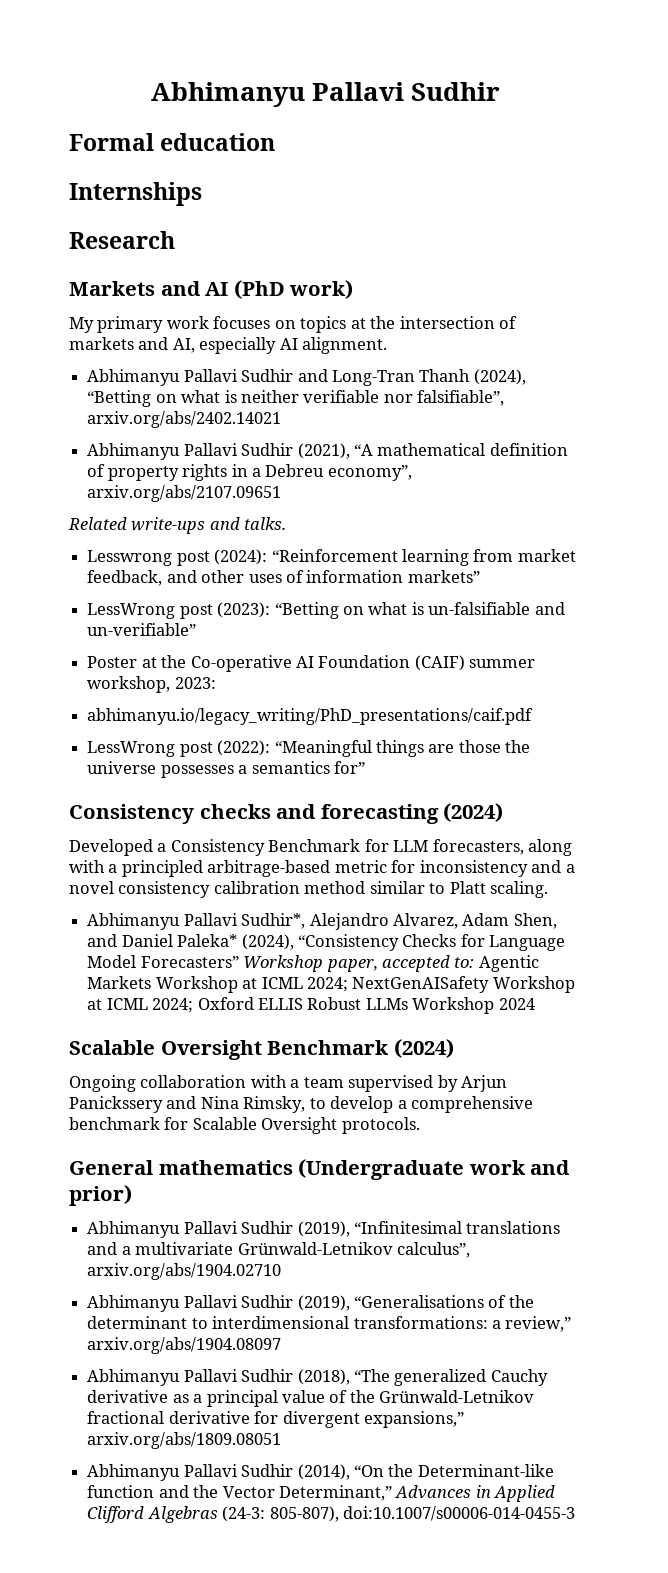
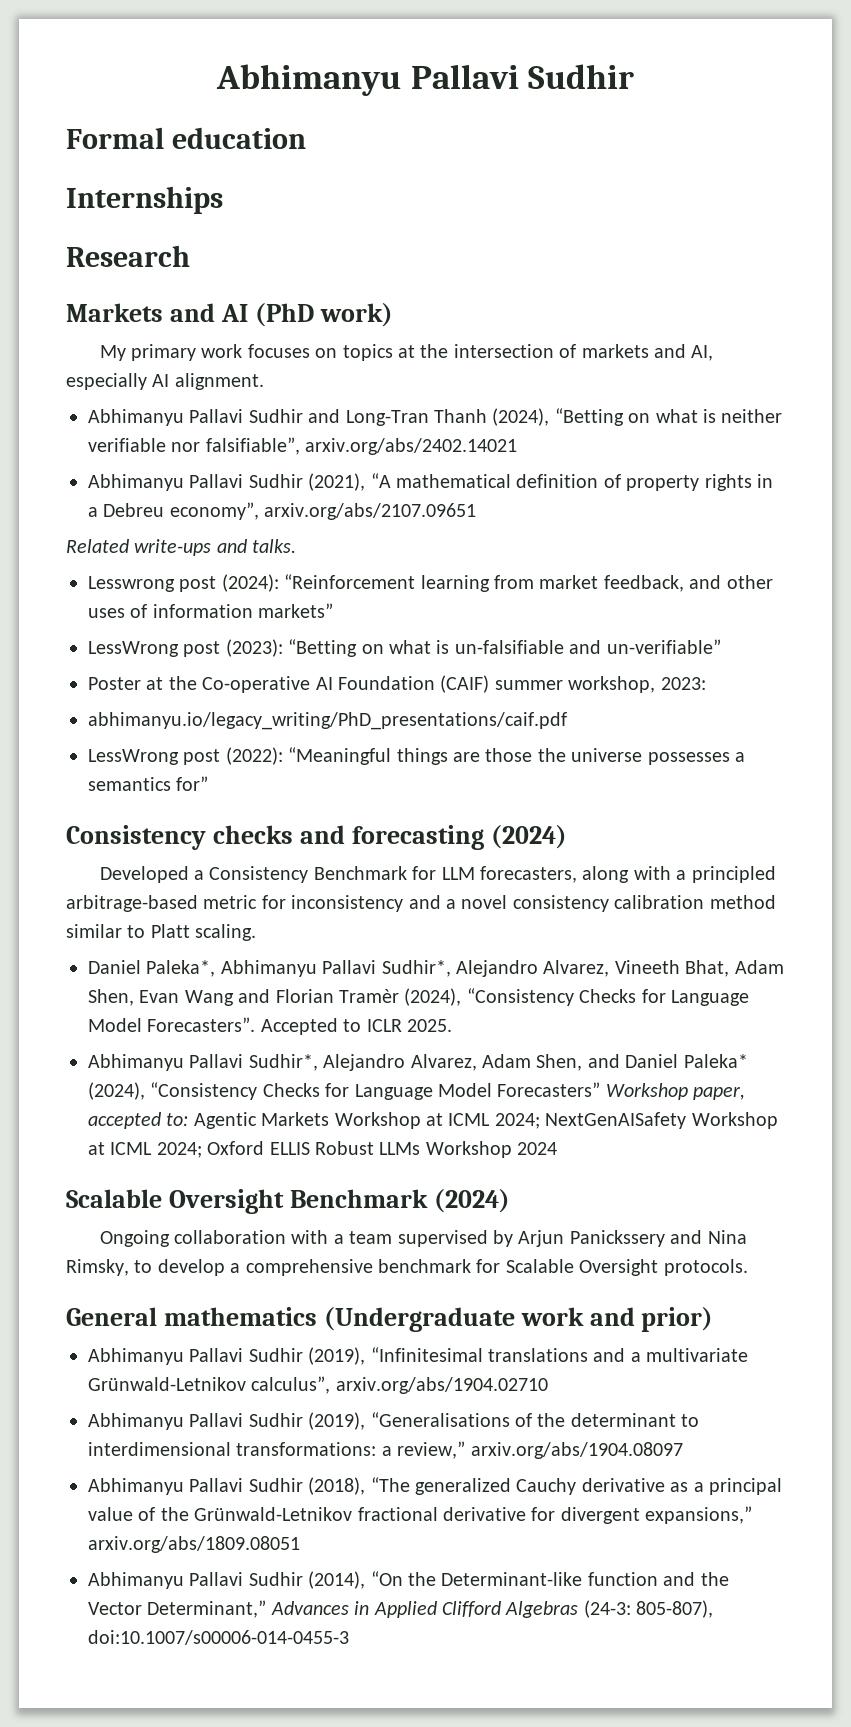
+ Daniel Paleka*, Abhimanyu Pallavi Sudhir*, Alejandro Alvarez, Vineeth Bhat, Adam Shen, Evan Wang and Florian Tramèr (2024), “Consistency Checks for Language Model Forecasters”. Accepted to ICLR 2025.

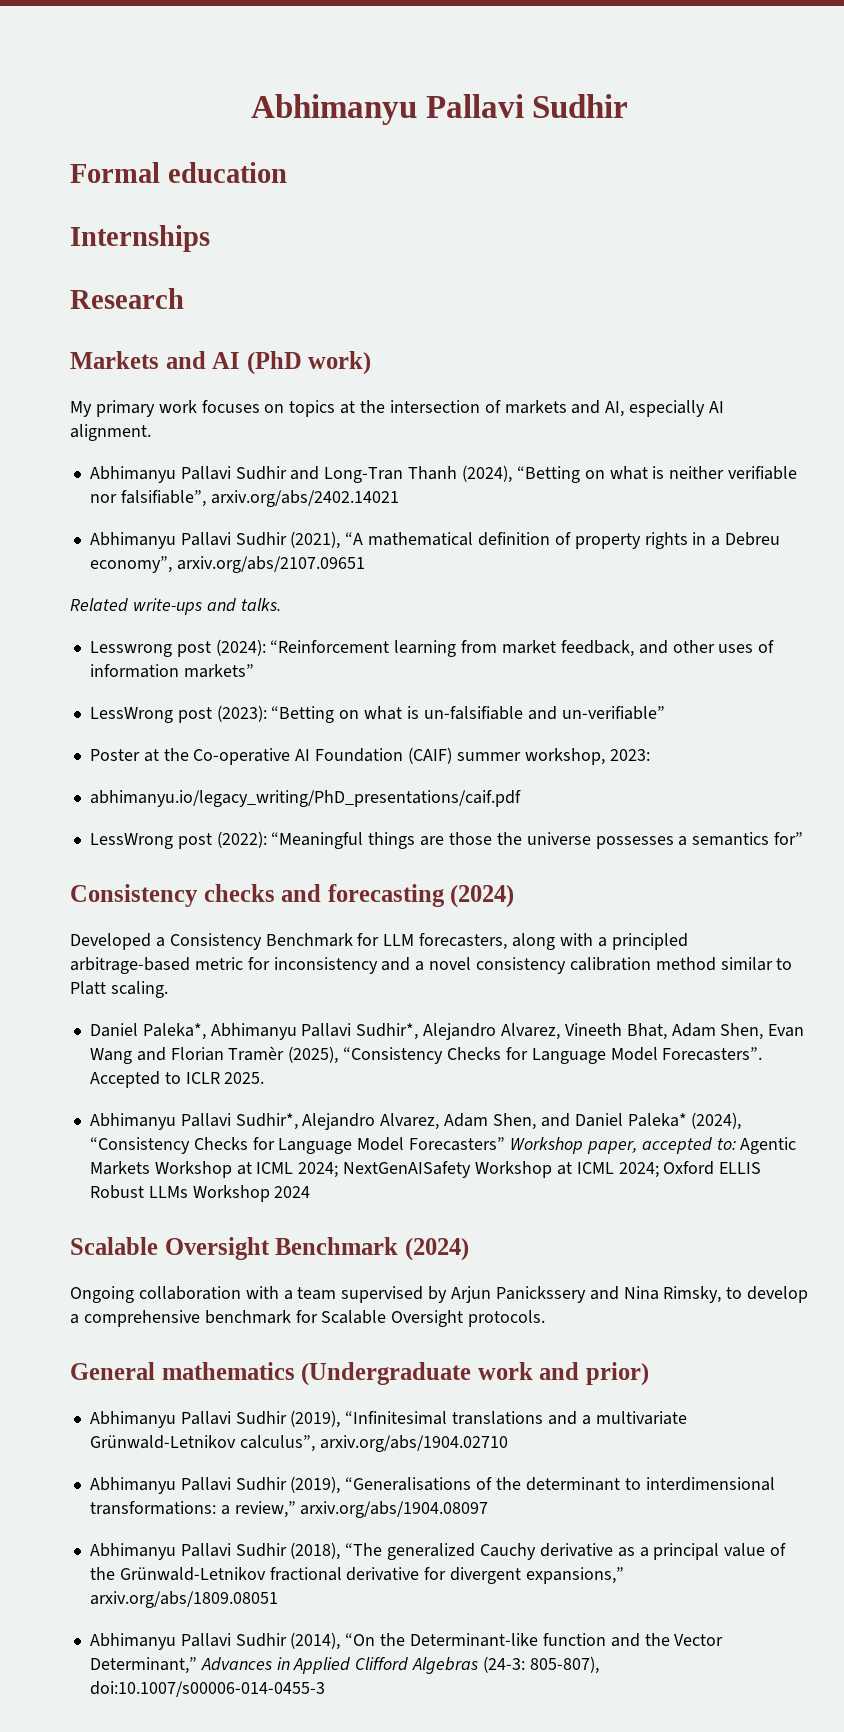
- Daniel Paleka*, Abhimanyu Pallavi Sudhir*, Alejandro Alvarez, Vineeth Bhat, Adam Shen, Evan Wang and Florian Tramèr (2024), “Consistency Checks for Language Model Forecasters”.
+ Daniel Paleka*, Abhimanyu Pallavi Sudhir*, Alejandro Alvarez, Vineeth Bhat, Adam Shen, Evan Wang and Florian Tramèr (2025), “Consistency Checks for Language Model Forecasters”.

